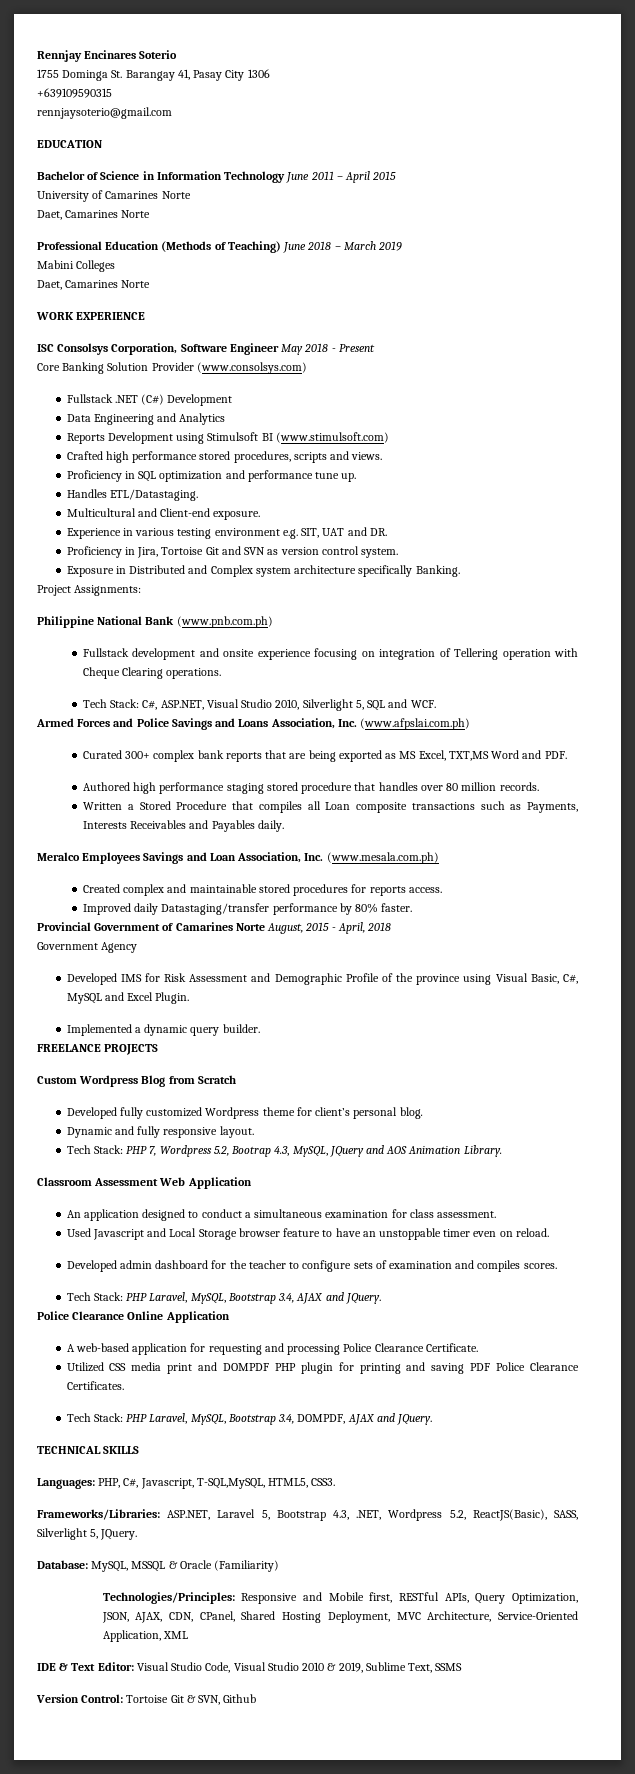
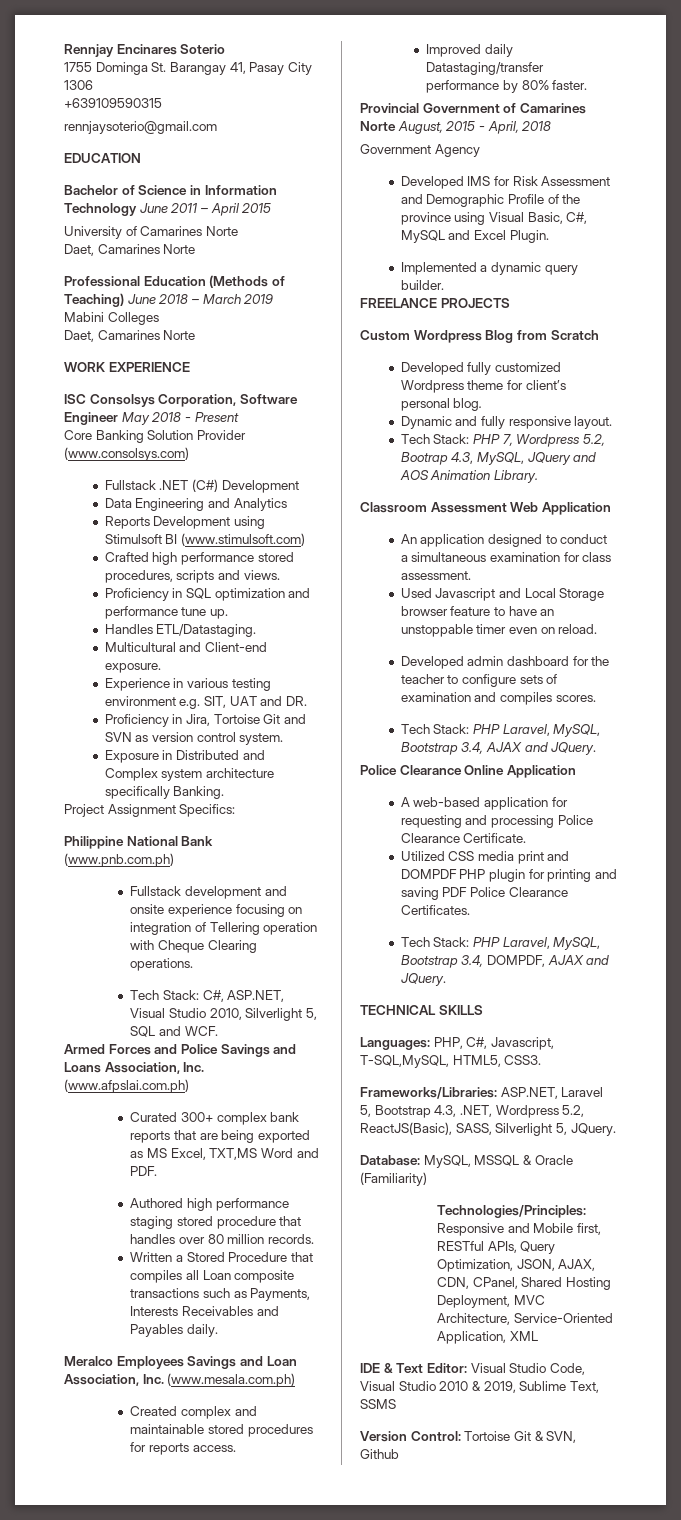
- Project Assignments:
+ Project Assignment Specifics:

